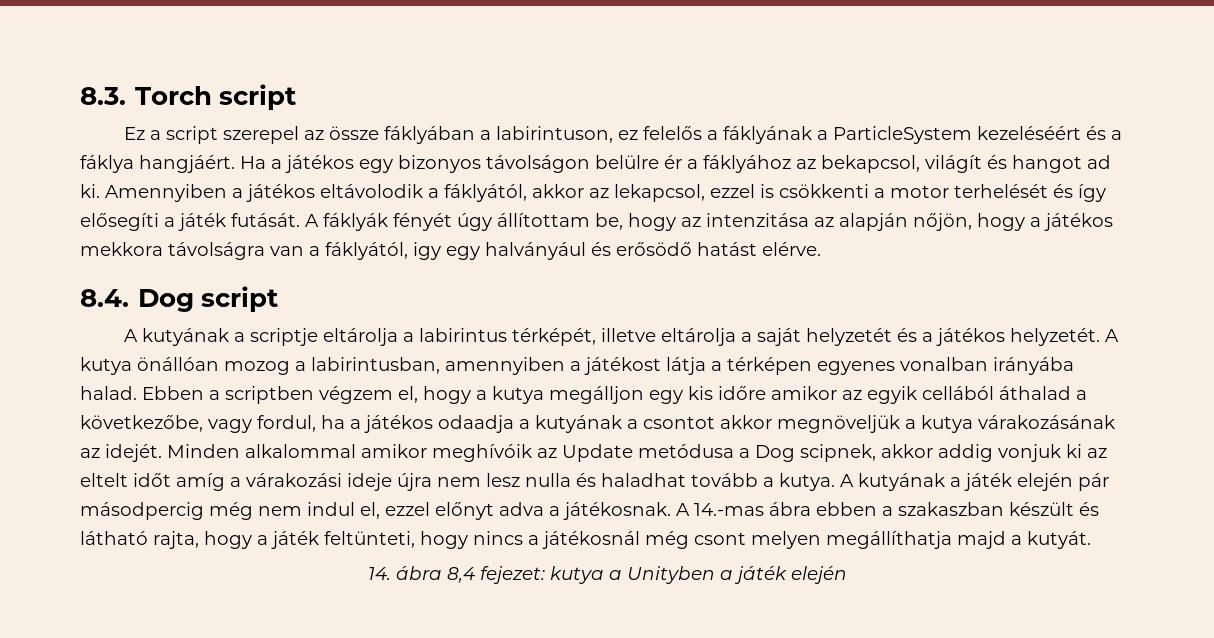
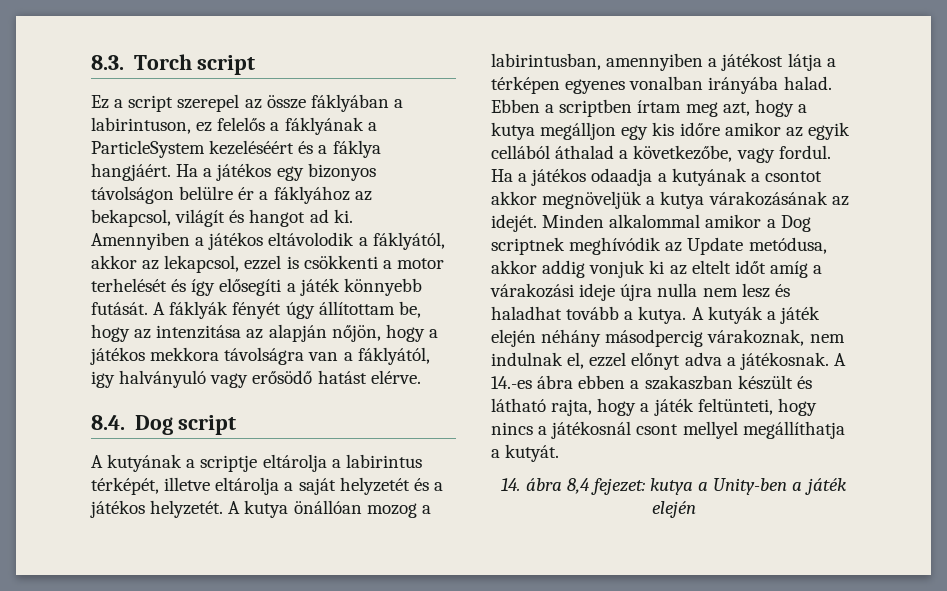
- Amennyiben a játékos eltávolodik a fáklyától, akkor az lekapcsol, ezzel is csökkenti a motor terhelését és így elősegíti a játék futását.
+ Amennyiben a játékos eltávolodik a fáklyától, akkor az lekapcsol, ezzel is csökkenti a motor terhelését és így elősegíti a játék könnyebb futását.
- A fáklyák fényét úgy állítottam be, hogy az intenzitása az alapján nőjön, hogy a játékos mekkora távolságra van a fáklyától, igy egy halványául és erősödő hatást elérve.
+ A fáklyák fényét úgy állítottam be, hogy az intenzitása az alapján nőjön, hogy a játékos mekkora távolságra van a fáklyától, igy halványuló vagy erősödő hatást elérve.
- Ebben a scriptben végzem el, hogy a kutya megálljon egy kis időre amikor az egyik cellából áthalad a következőbe, vagy fordul, ha a játékos odaadja a kutyának a csontot akkor megnöveljük a kutya várakozásának az idejét.
+ Ebben a scriptben írtam meg azt, hogy a kutya megálljon egy kis időre amikor az egyik cellából áthalad a következőbe, vagy fordul. Ha a játékos odaadja a kutyának a csontot akkor megnöveljük a kutya várakozásának az idejét.
- Minden alkalommal amikor meghívóik az Update metódusa a Dog scipnek, akkor addig vonjuk ki az eltelt időt amíg a várakozási ideje újra nem lesz nulla és haladhat tovább a kutya.
+ Minden alkalommal amikor a Dog scriptnek meghívódik az Update metódusa, akkor addig vonjuk ki az eltelt időt amíg a várakozási ideje újra nulla nem lesz és haladhat tovább a kutya.
- A kutyának a játék elején pár másodpercig még nem indul el, ezzel előnyt adva a játékosnak.
+ A kutyák a játék elején néhány másodpercig várakoznak, nem indulnak el, ezzel előnyt adva a játékosnak.
- A 14.-mas ábra ebben a szakaszban készült és látható rajta, hogy a játék feltünteti, hogy nincs a játékosnál még csont melyen megállíthatja majd a kutyát.
+ A 14.-es ábra ebben a szakaszban készült és látható rajta, hogy a játék feltünteti, hogy nincs a játékosnál csont mellyel megállíthatja a kutyát.
- 14. ábra 8,4 fejezet: kutya a Unityben a játék elején
+ 14. ábra 8,4 fejezet: kutya a Unity-ben a játék elején

